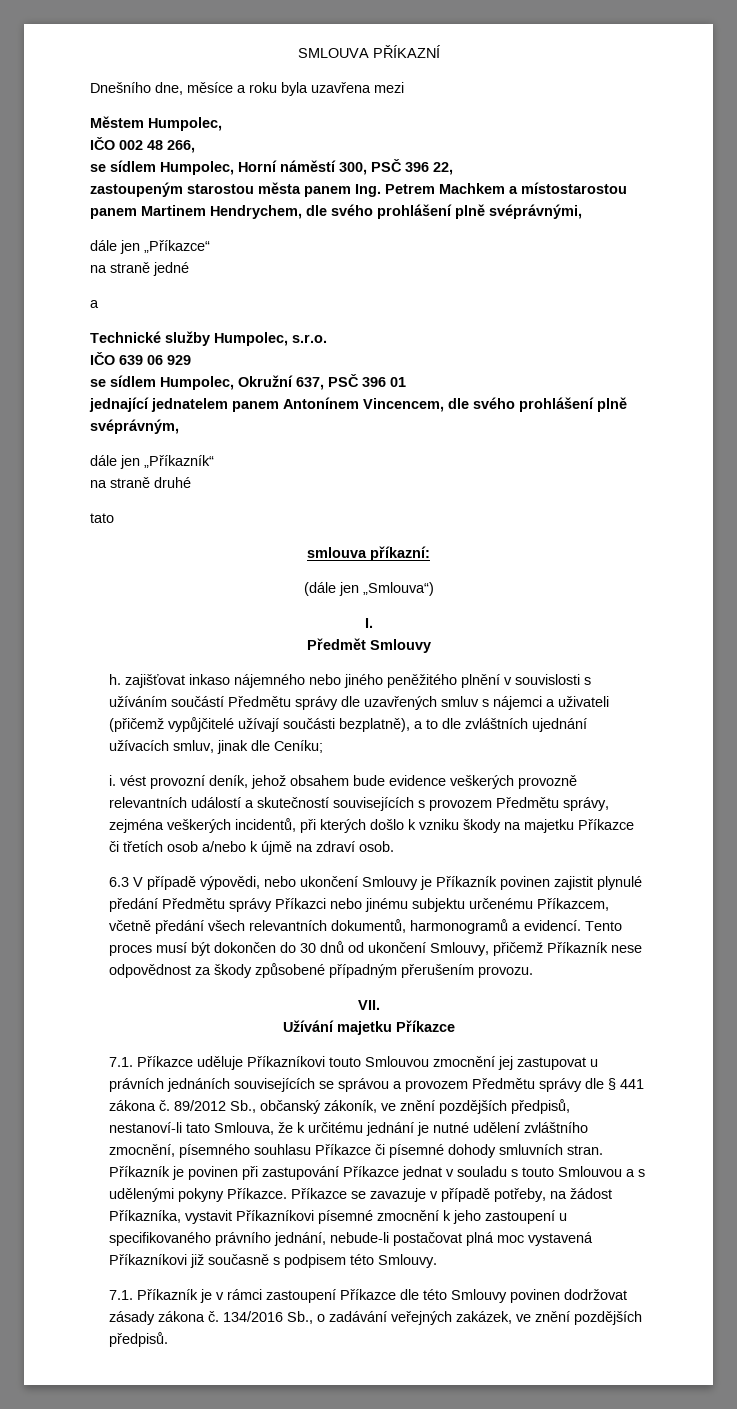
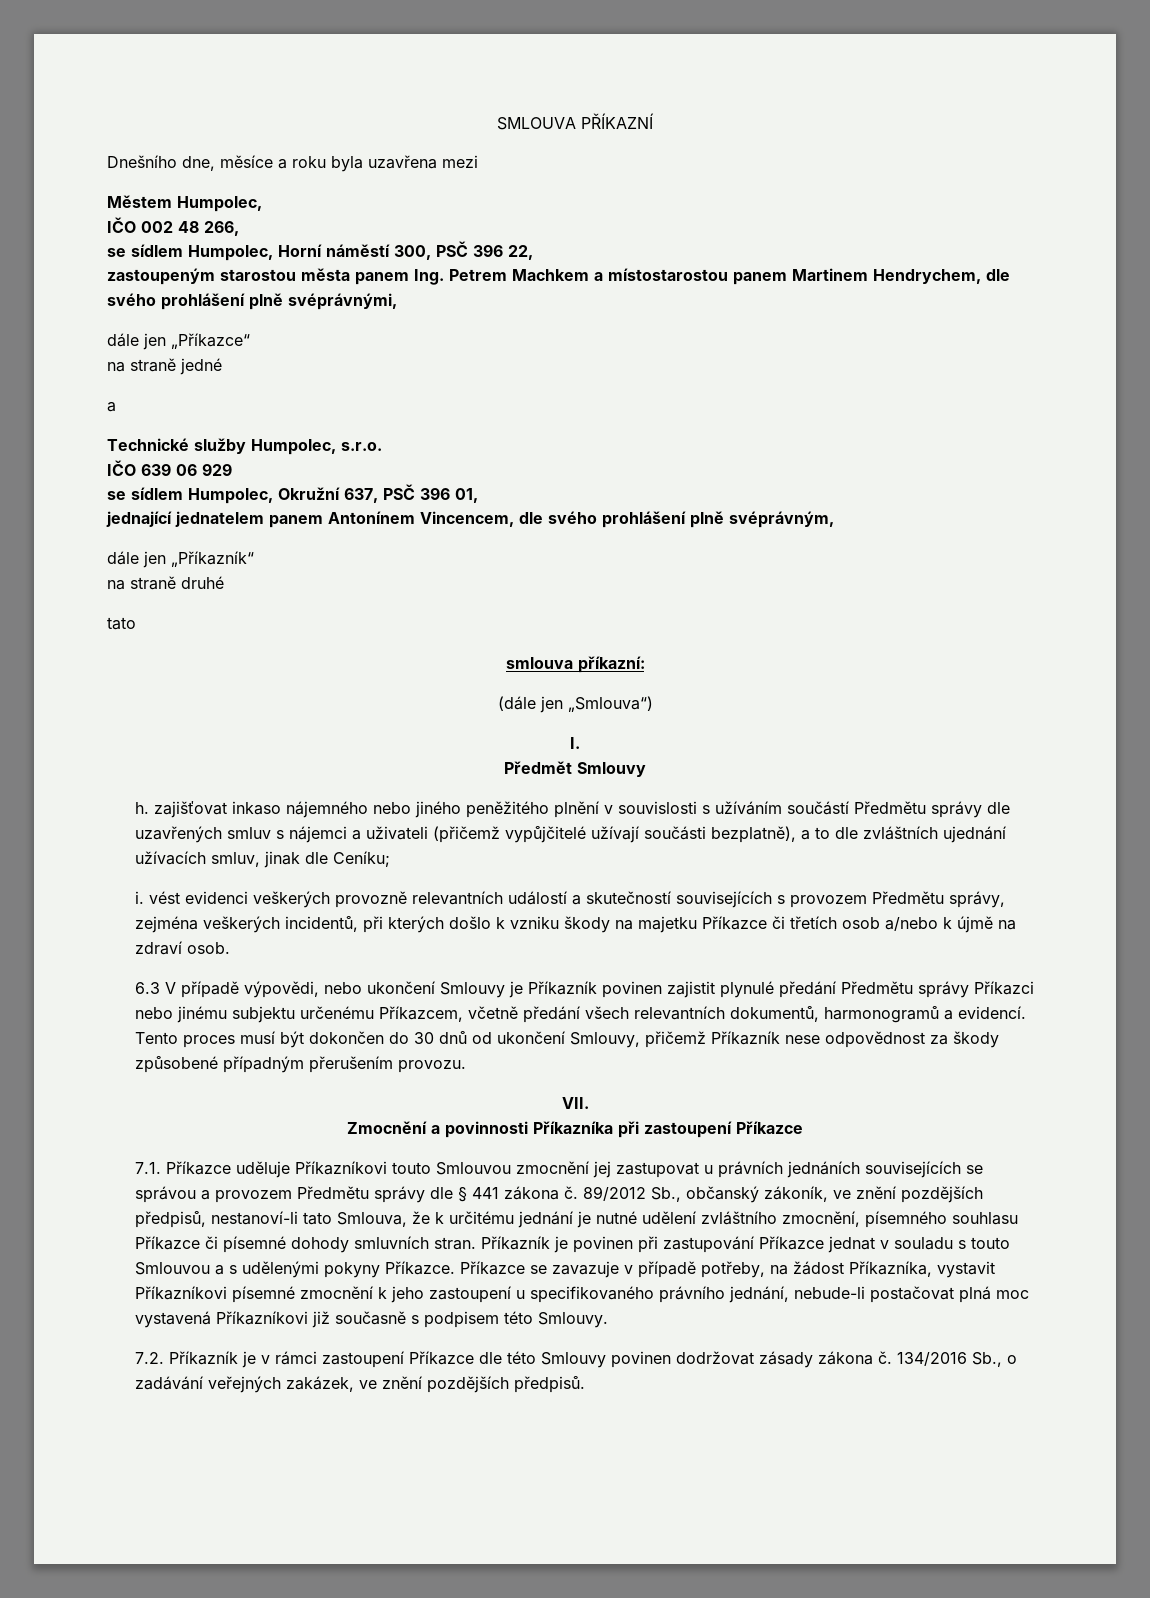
- se sídlem Humpolec, Okružní 637, PSČ 396 01
+ se sídlem Humpolec, Okružní 637, PSČ 396 01,
- i. vést provozní deník, jehož obsahem bude evidence veškerých provozně relevantních událostí a skutečností souvisejících s provozem Předmětu správy, zejména veškerých incidentů, při kterých došlo k vzniku škody na majetku Příkazce či třetích osob a/nebo k újmě na zdraví osob.
+ i. vést evidenci veškerých provozně relevantních událostí a skutečností souvisejících s provozem Předmětu správy, zejména veškerých incidentů, při kterých došlo k vzniku škody na majetku Příkazce či třetích osob a/nebo k újmě na zdraví osob.
- Užívání majetku Příkazce
+ Zmocnění a povinnosti Příkazníka při zastoupení Příkazce
- 7.1. Příkazník je v rámci zastoupení Příkazce dle této Smlouvy povinen dodržovat zásady zákona č.
+ 7.2. Příkazník je v rámci zastoupení Příkazce dle této Smlouvy povinen dodržovat zásady zákona č.

